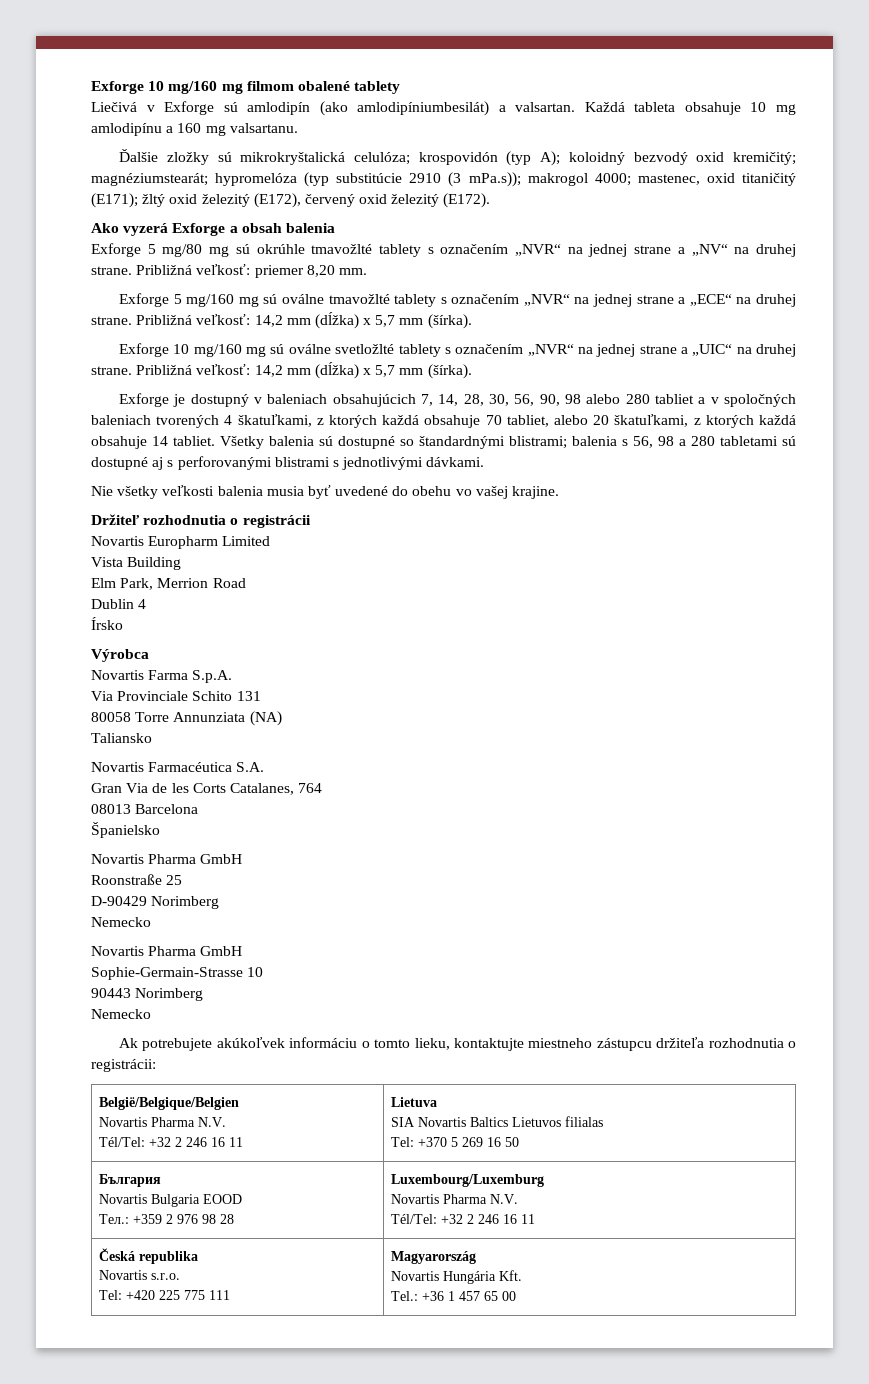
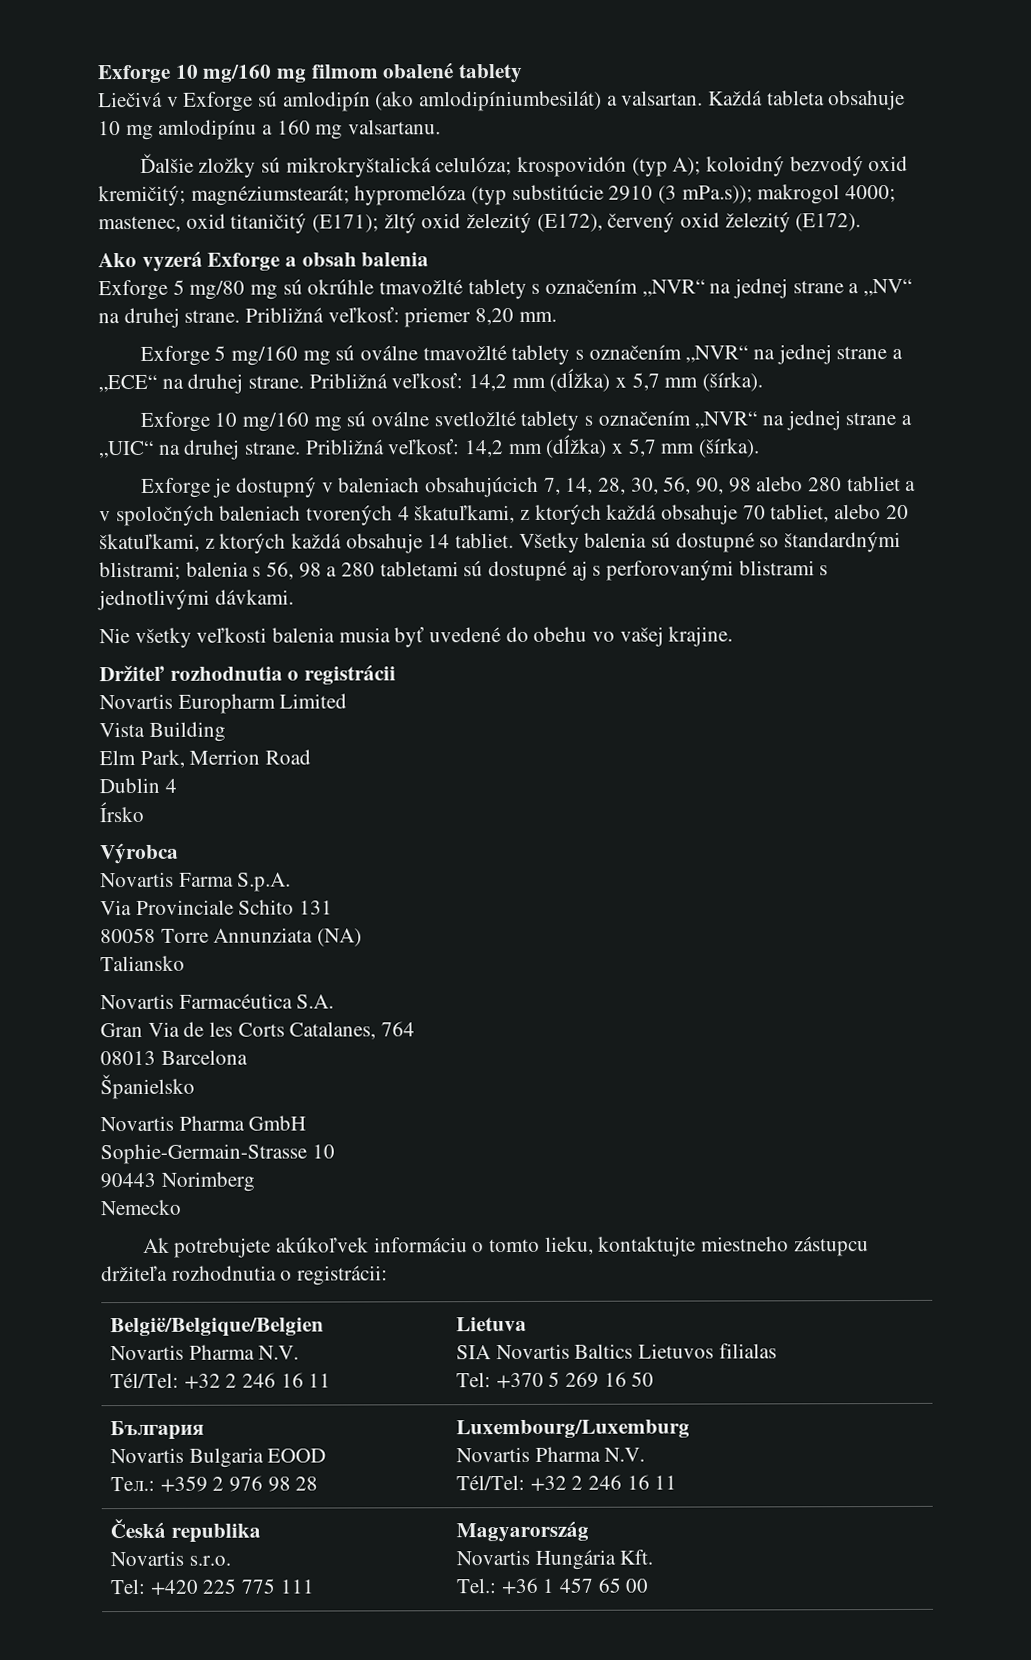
- Roonstraße 25
- D-90429 Norimberg
- Nemecko
- Novartis Pharma GmbH

